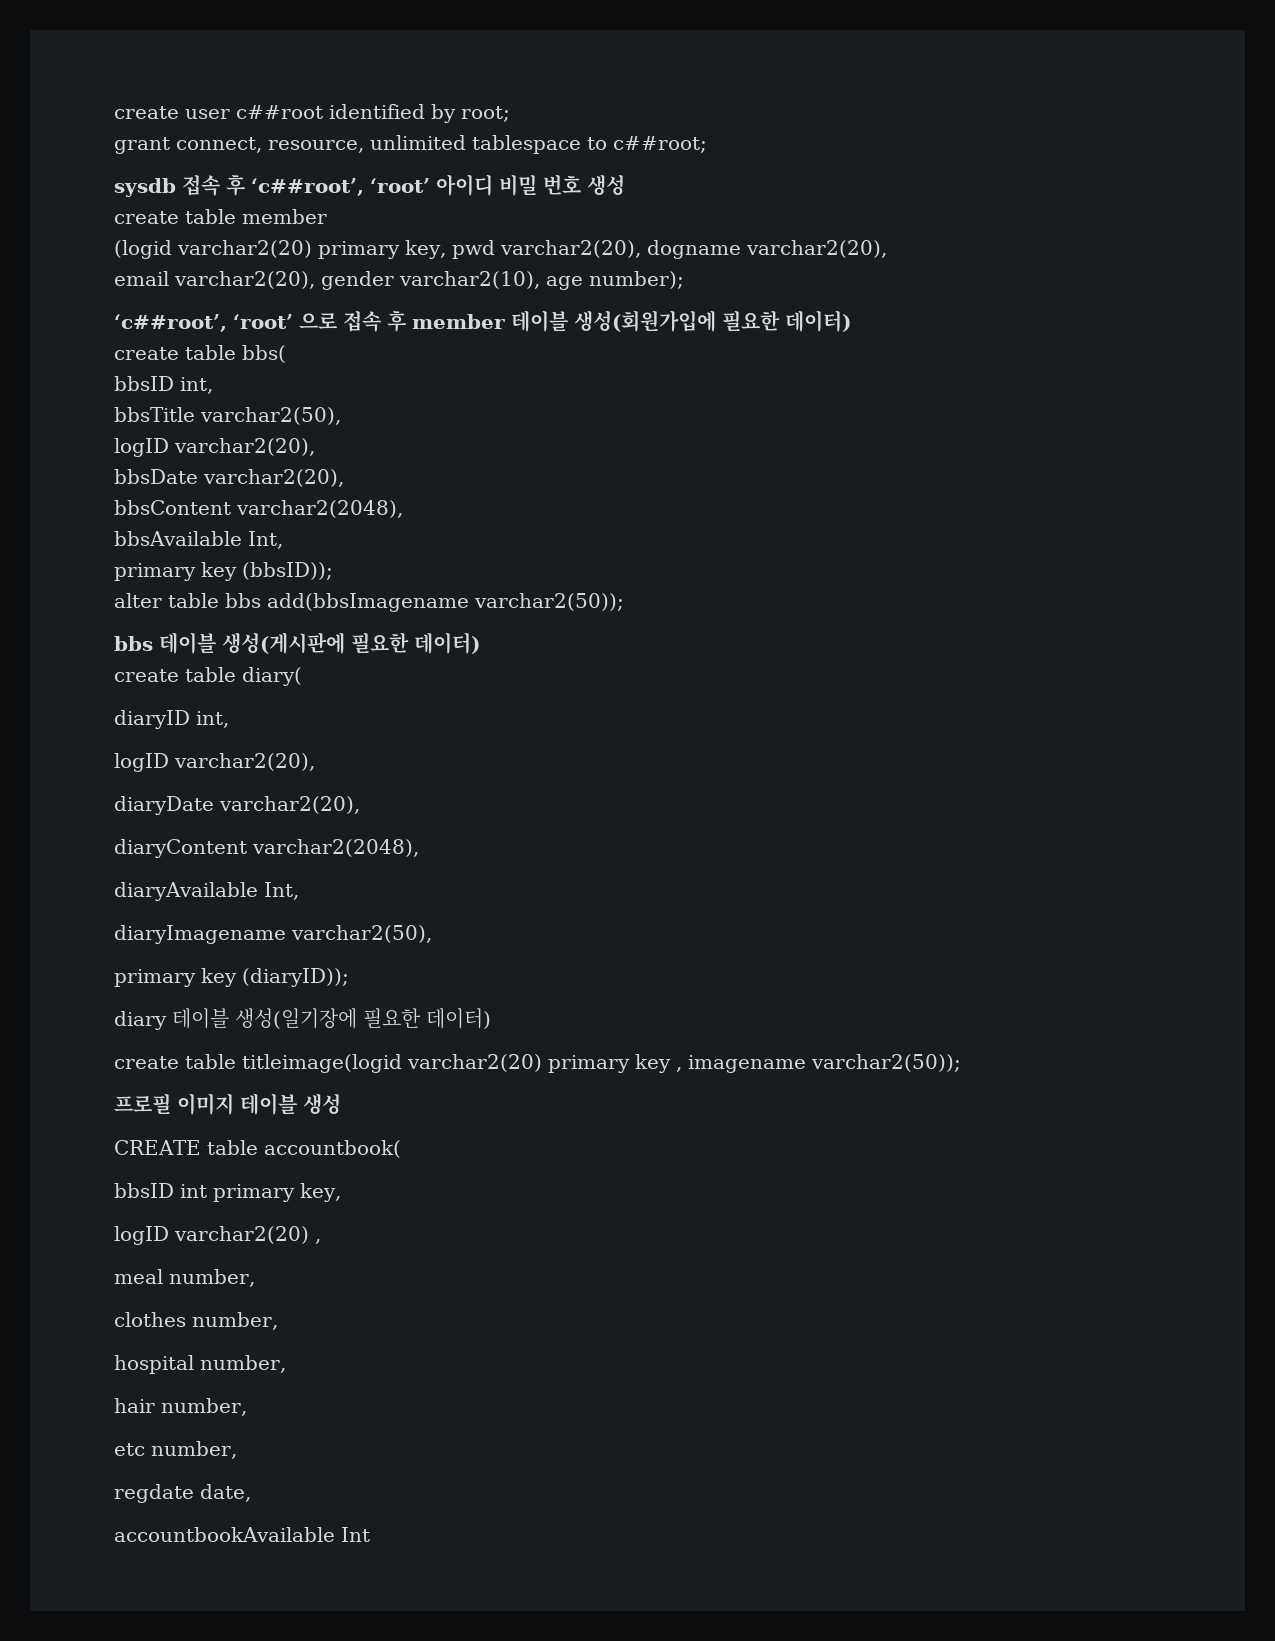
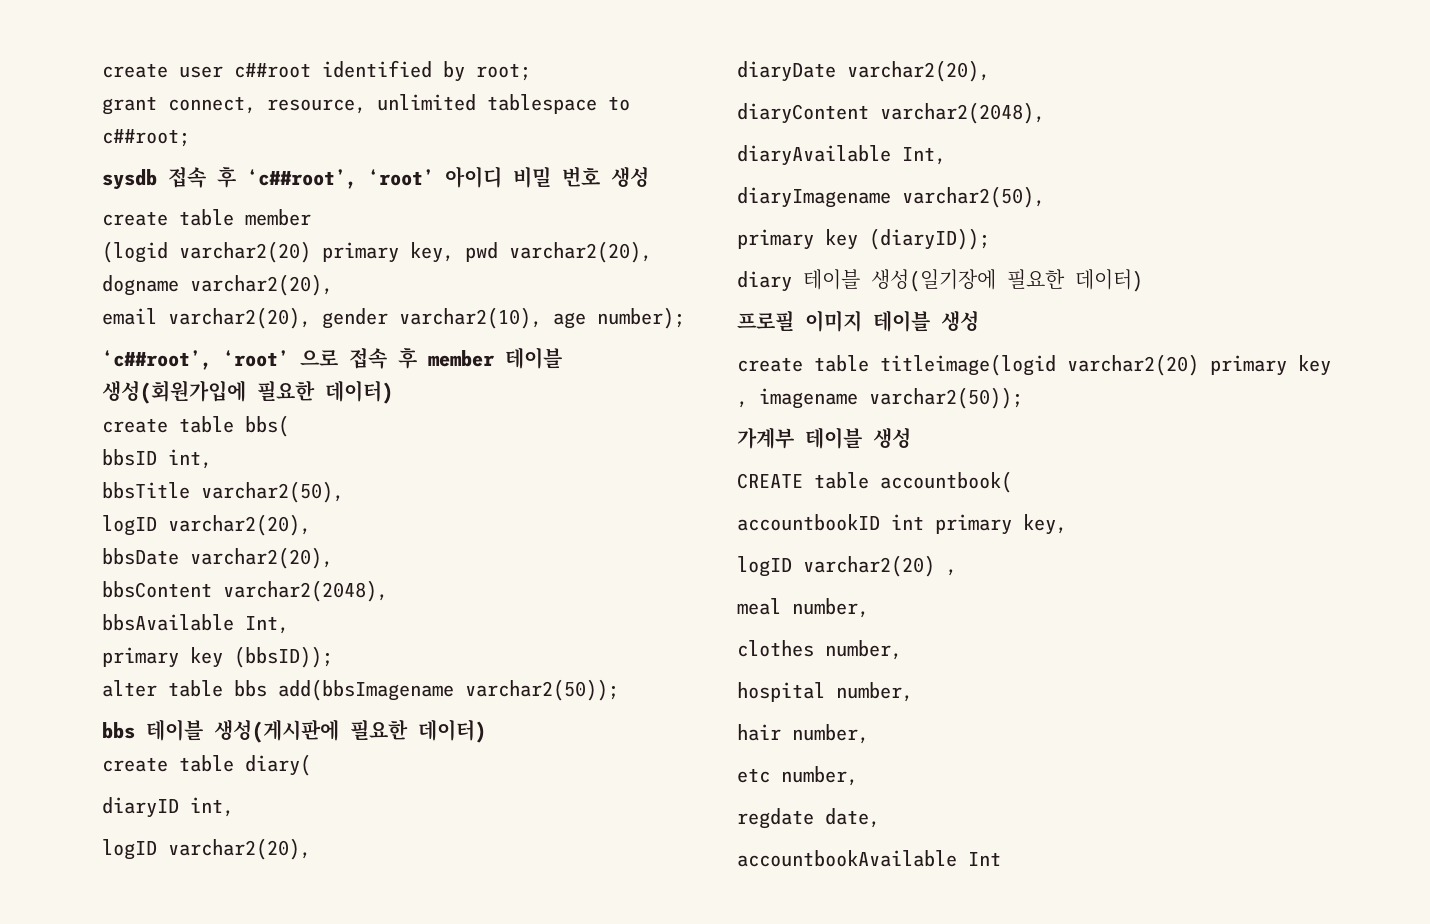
+ 프로필 이미지 테이블 생성
- 프로필 이미지 테이블 생성
+ 가계부 테이블 생성
- bbsID int primary key,
+ accountbookID int primary key,

